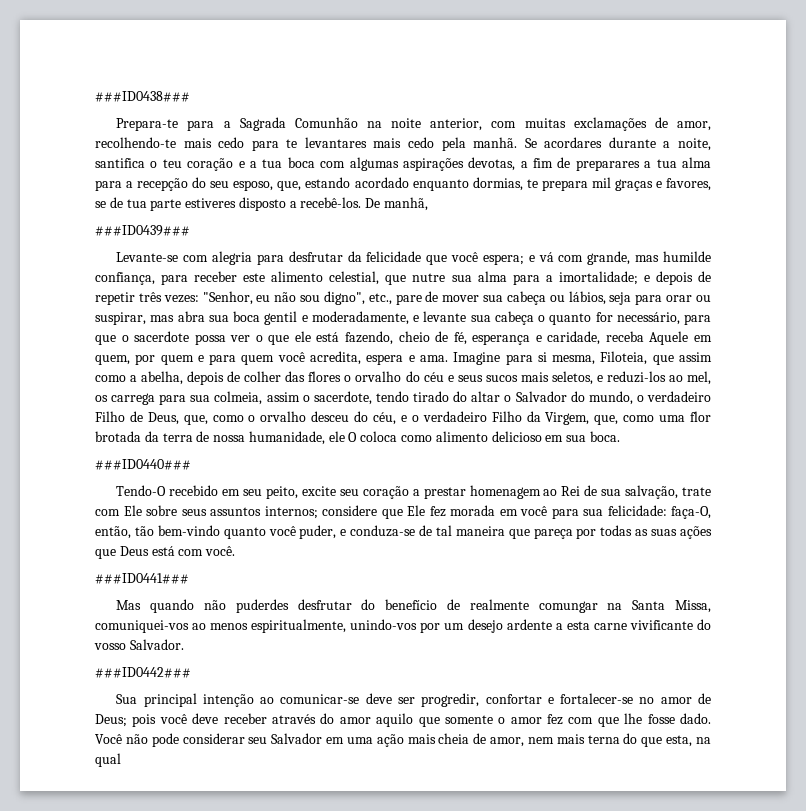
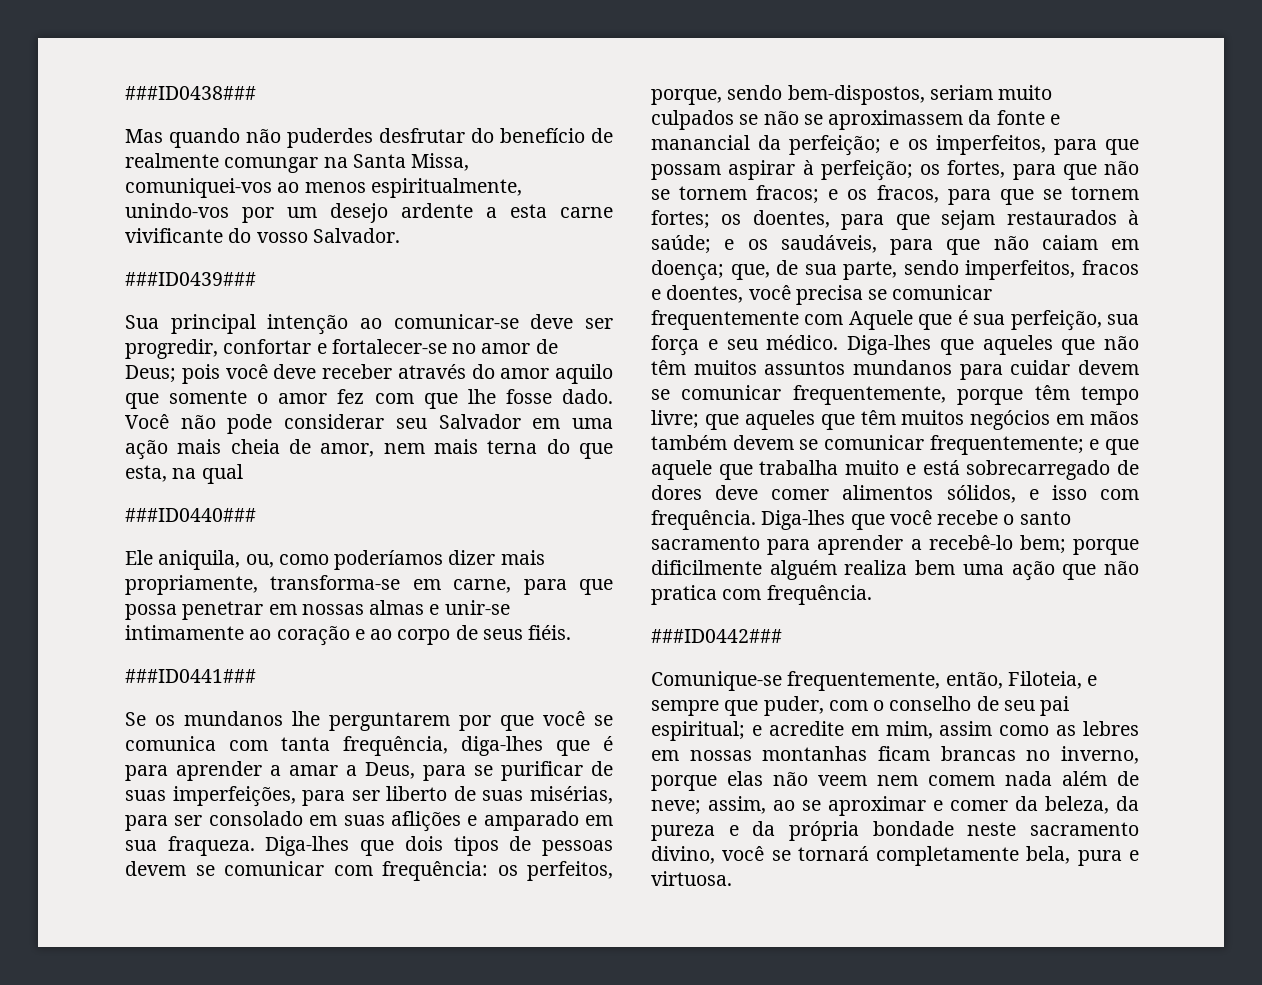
- Prepara-te para a Sagrada Comunhão na noite anterior, com muitas exclamações de amor, recolhendo-te mais cedo para te levantares mais cedo pela manhã. Se acordares durante a noite, santifica o teu coração e a tua boca com algumas aspirações devotas, a fim de preparares a tua alma para a recepção do seu esposo, que, estando acordado enquanto dormias, te prepara mil graças e favores, se de tua parte estiveres disposto a recebê-los. De manhã,
- ###ID0439###
- Levante-se com alegria para desfrutar da felicidade que você espera; e vá com grande, mas humilde confiança, para receber este alimento celestial, que nutre sua alma para a imortalidade; e depois de repetir três vezes: "Senhor, eu não sou digno", etc., pare de mover sua cabeça ou lábios, seja para orar ou suspirar, mas abra sua boca gentil e moderadamente, e levante sua cabeça o quanto for necessário, para que o sacerdote possa ver o que ele está fazendo, cheio de fé, esperança e caridade, receba Aquele em quem, por quem e para quem você acredita, espera e ama. Imagine para si mesma, Filoteia, que assim como a abelha, depois de colher das flores o orvalho do céu e seus sucos mais seletos, e reduzi-los ao mel, os carrega para sua colmeia, assim o sacerdote, tendo tirado do altar o Salvador do mundo, o verdadeiro Filho de Deus, que, como o orvalho desceu do céu, e o verdadeiro Filho da Virgem, que, como uma flor brotada da terra de nossa humanidade, ele O coloca como alimento delicioso em sua boca.
- ###ID0440###
- Tendo-O recebido em seu peito, excite seu coração a prestar homenagem ao Rei de sua salvação, trate com Ele sobre seus assuntos internos; considere que Ele fez morada em você para sua felicidade: faça-O, então, tão bem-vindo quanto você puder, e conduza-se de tal maneira que pareça por todas as suas ações que Deus está com você.
- ###ID0441###
- ###ID0442###
+ ###ID0439###
+ ###ID0440###
+ Ele aniquila, ou, como poderíamos dizer mais propriamente, transforma-se em carne, para que possa penetrar em nossas almas e unir-se intimamente ao coração e ao corpo de seus fiéis.
+ ###ID0441###
+ Se os mundanos lhe perguntarem por que você se comunica com tanta frequência, diga-lhes que é para aprender a amar a Deus, para se purificar de suas imperfeições, para ser liberto de suas misérias, para ser consolado em suas aflições e amparado em sua fraqueza. Diga-lhes que dois tipos de pessoas devem se comunicar com frequência: os perfeitos, porque, sendo bem-dispostos, seriam muito culpados se não se aproximassem da fonte e manancial da perfeição; e os imperfeitos, para que possam aspirar à perfeição; os fortes, para que não se tornem fracos; e os fracos, para que se tornem fortes; os doentes, para que sejam restaurados à saúde; e os saudáveis, para que não caiam em doença; que, de sua parte, sendo imperfeitos, fracos e doentes, você precisa se comunicar frequentemente com Aquele que é sua perfeição, sua força e seu médico. Diga-lhes que aqueles que não têm muitos assuntos mundanos para cuidar devem se comunicar frequentemente, porque têm tempo livre; que aqueles que têm muitos negócios em mãos também devem se comunicar frequentemente; e que aquele que trabalha muito e está sobrecarregado de dores deve comer alimentos sólidos, e isso com frequência. Diga-lhes que você recebe o santo sacramento para aprender a recebê-lo bem; porque dificilmente alguém realiza bem uma ação que não pratica com frequência.
+ ###ID0442###
+ Comunique-se frequentemente, então, Filoteia, e sempre que puder, com o conselho de seu pai espiritual; e acredite em mim, assim como as lebres em nossas montanhas ficam brancas no inverno, porque elas não veem nem comem nada além de neve; assim, ao se aproximar e comer da beleza, da pureza e da própria bondade neste sacramento divino, você se tornará completamente bela, pura e virtuosa.

